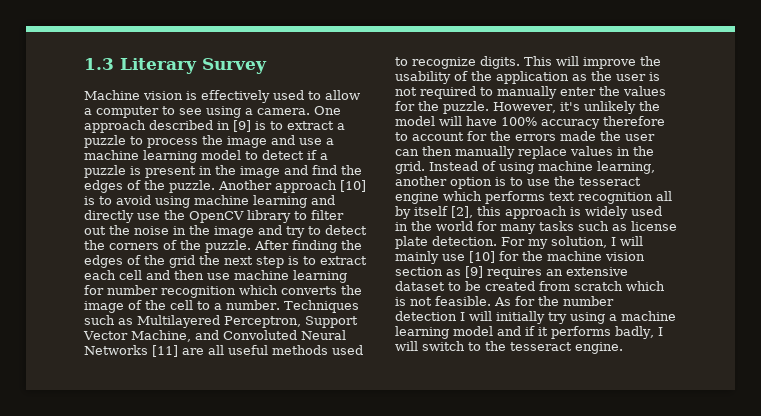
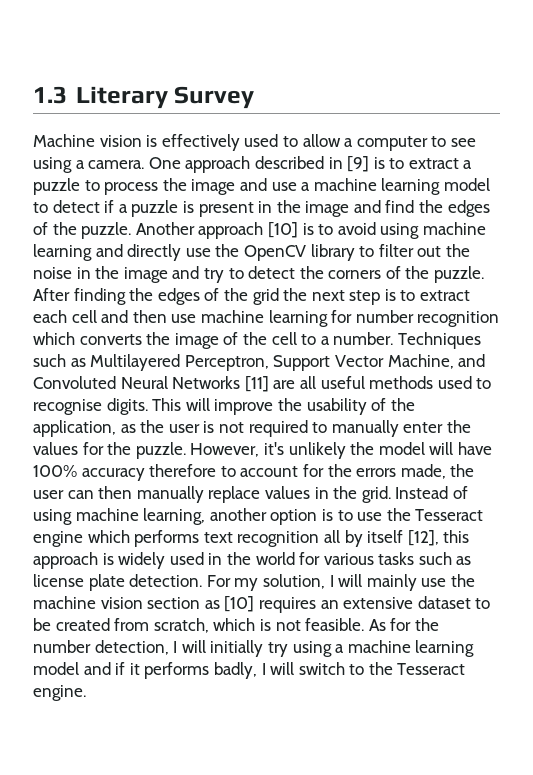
- Techniques such as Multilayered Perceptron, Support Vector Machine, and Convoluted Neural Networks [11] are all useful methods used to recognize digits.
+ Techniques such as Multilayered Perceptron, Support Vector Machine, and Convoluted Neural Networks [11] are all useful methods used to recognise digits.
- This will improve the usability of the application as the user is not required to manually enter the values for the puzzle.
+ This will improve the usability of the application, as the user is not required to manually enter the values for the puzzle.
- However, it's unlikely the model will have 100% accuracy therefore to account for the errors made the user can then manually replace values in the grid.
+ However, it's unlikely the model will have 100% accuracy therefore to account for the errors made, the user can then manually replace values in the grid.
- Instead of using machine learning, another option is to use the tesseract engine which performs text recognition all by itself [2], this approach is widely used in the world for many tasks such as license plate detection.
+ Instead of using machine learning, another option is to use the Tesseract engine which performs text recognition all by itself [12], this approach is widely used in the world for various tasks such as license plate detection.
- For my solution, I will mainly use [10] for the machine vision section as [9] requires an extensive dataset to be created from scratch which is not feasible.
+ For my solution, I will mainly use the machine vision section as [10] requires an extensive dataset to be created from scratch, which is not feasible.
- As for the number detection I will initially try using a machine learning model and if it performs badly, I will switch to the tesseract engine.
+ As for the number detection, I will initially try using a machine learning model and if it performs badly, I will switch to the Tesseract engine.

